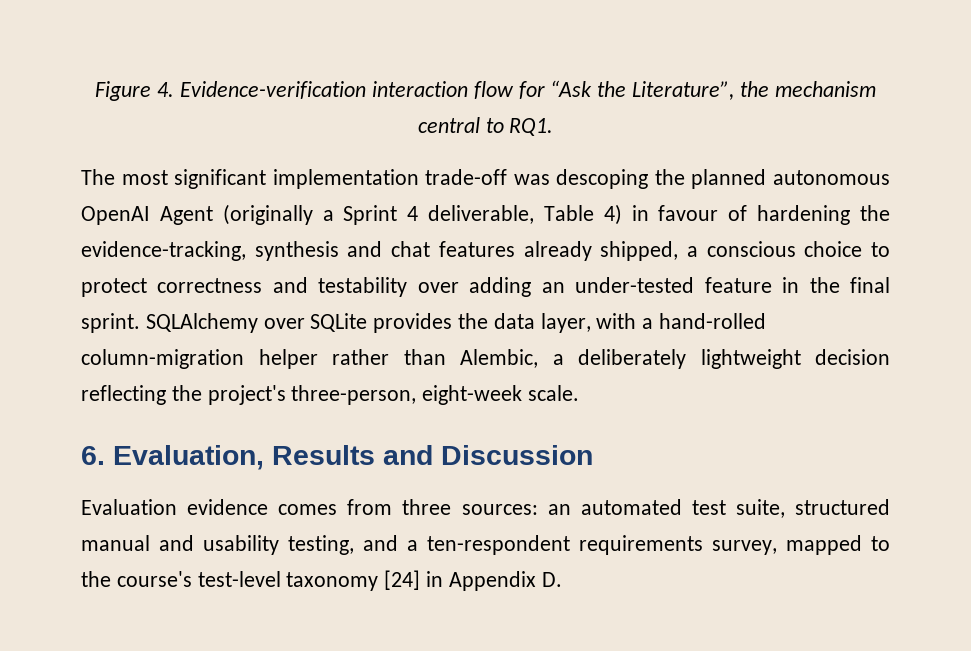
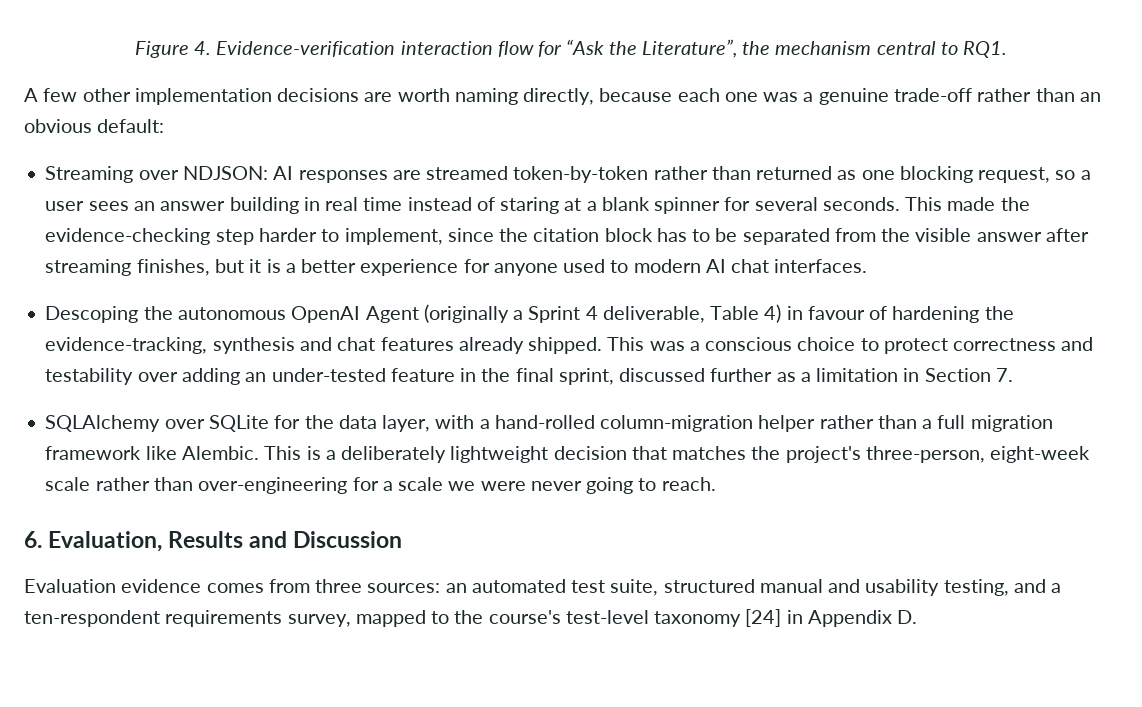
- The most significant implementation trade-off was descoping the planned autonomous OpenAI Agent (originally a Sprint 4 deliverable, Table 4) in favour of hardening the evidence-tracking, synthesis and chat features already shipped, a conscious choice to protect correctness and testability over adding an under-tested feature in the final sprint. SQLAlchemy over SQLite provides the data layer, with a hand-rolled column-migration helper rather than Alembic, a deliberately lightweight decision reflecting the project's three-person, eight-week scale.
+ A few other implementation decisions are worth naming directly, because each one was a genuine trade-off rather than an obvious default:
+ Streaming over NDJSON: AI responses are streamed token-by-token rather than returned as one blocking request, so a user sees an answer building in real time instead of staring at a blank spinner for several seconds. This made the evidence-checking step harder to implement, since the citation block has to be separated from the visible answer after streaming finishes, but it is a better experience for anyone used to modern AI chat interfaces.
+ Descoping the autonomous OpenAI Agent (originally a Sprint 4 deliverable, Table 4) in favour of hardening the evidence-tracking, synthesis and chat features already shipped. This was a conscious choice to protect correctness and testability over adding an under-tested feature in the final sprint, discussed further as a limitation in Section 7.
+ SQLAlchemy over SQLite for the data layer, with a hand-rolled column-migration helper rather than a full migration framework like Alembic. This is a deliberately lightweight decision that matches the project's three-person, eight-week scale rather than over-engineering for a scale we were never going to reach.

